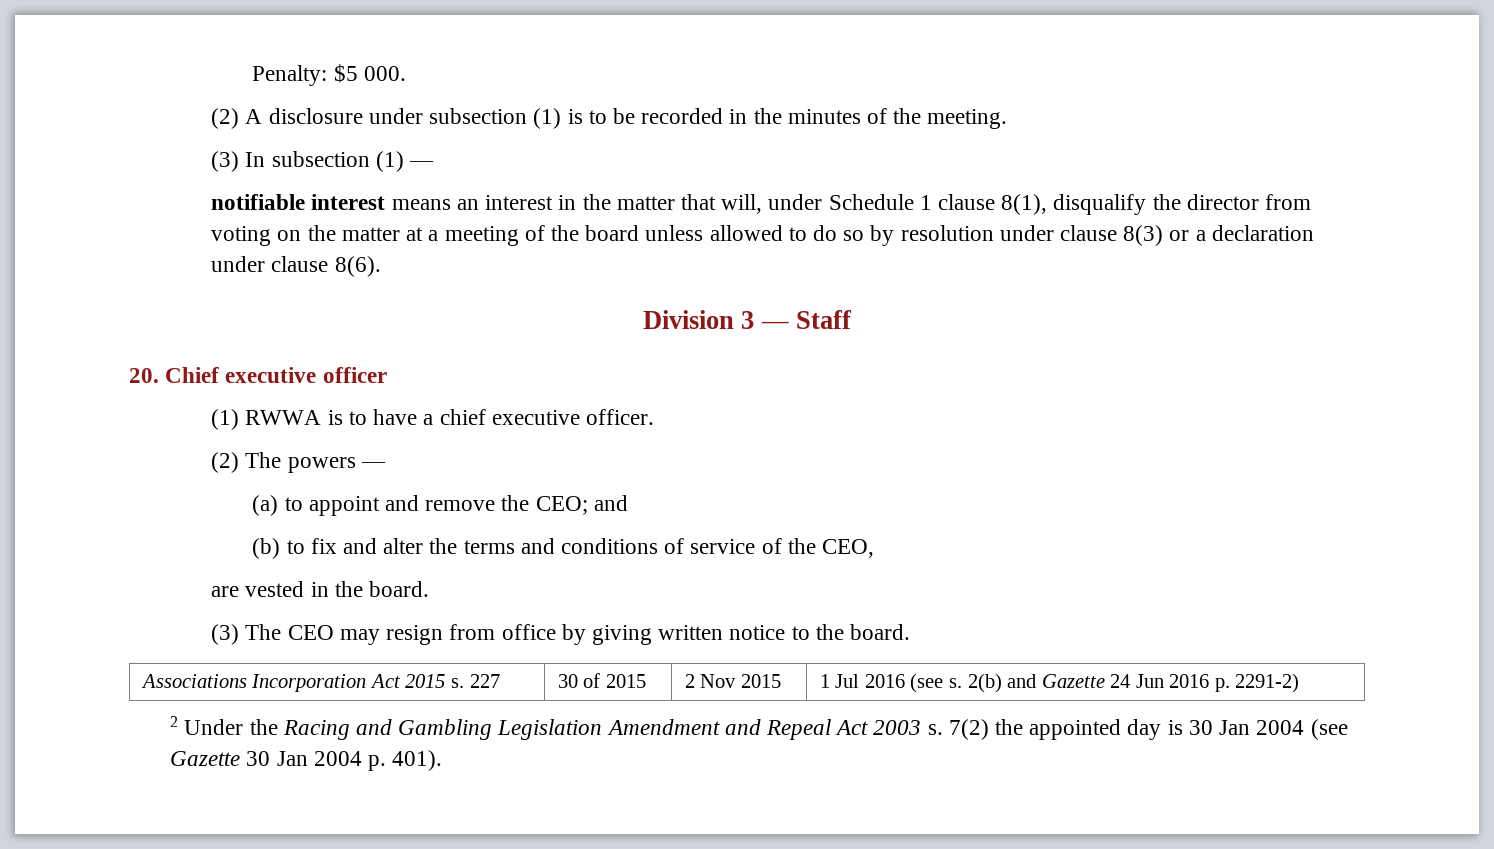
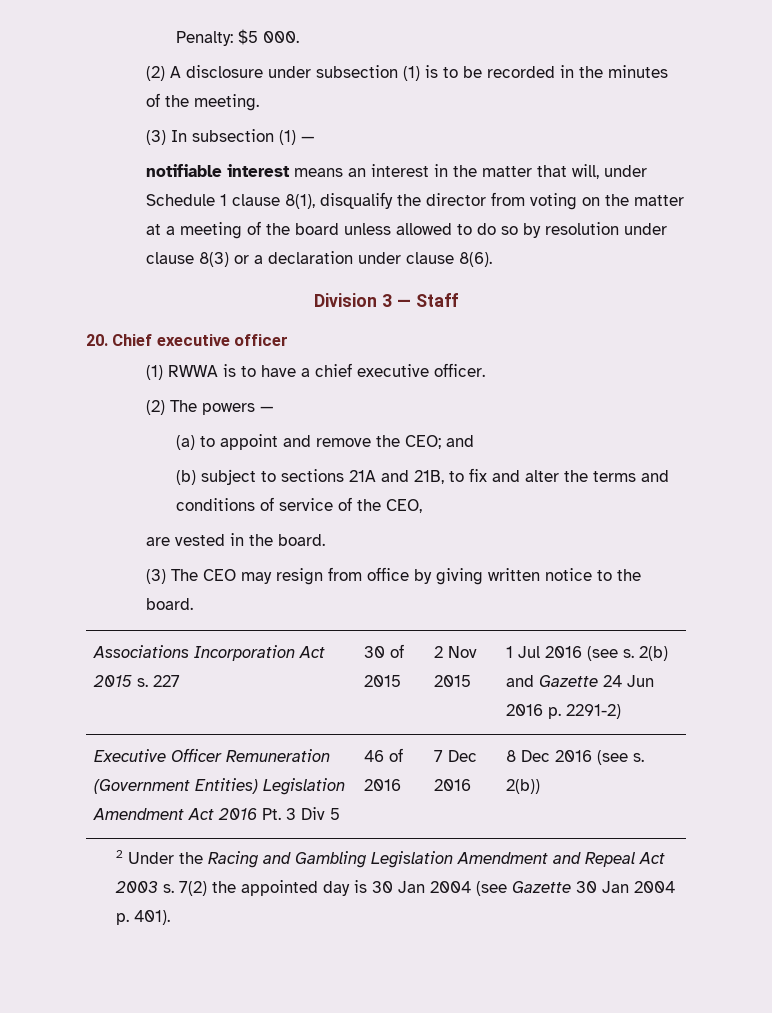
- (b) to fix and alter the terms and conditions of service of the CEO,
+ (b) subject to sections 21A and 21B, to fix and alter the terms and conditions of service of the CEO,
+ Executive Officer Remuneration (Government Entities) Legislation Amendment Act 2016 Pt. 3 Div 5 | 46 of 2016 | 7 Dec 2016 | 8 Dec 2016 (see s. 2(b))

